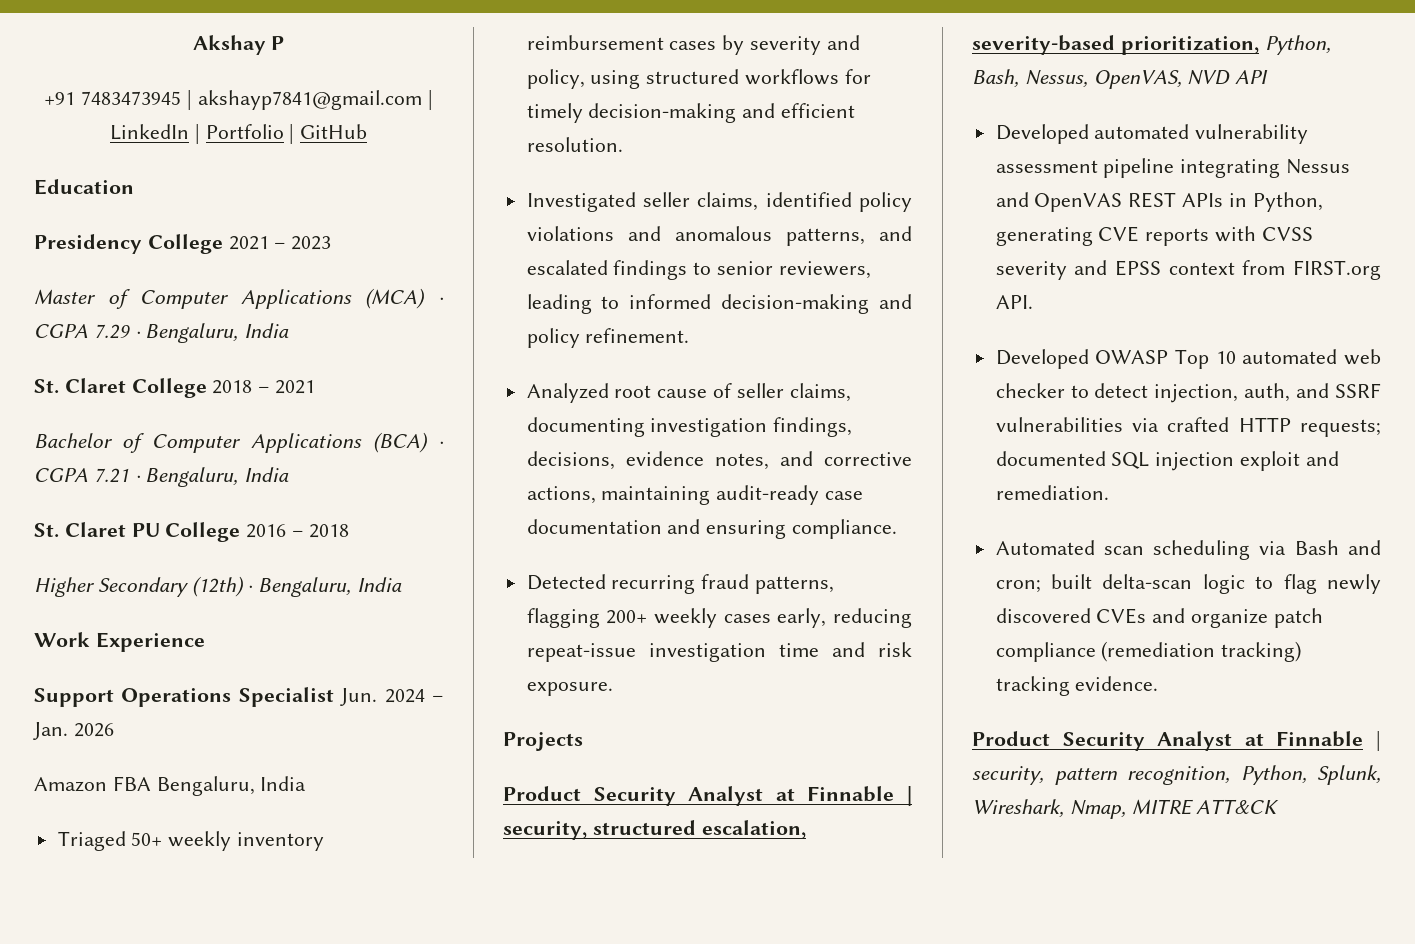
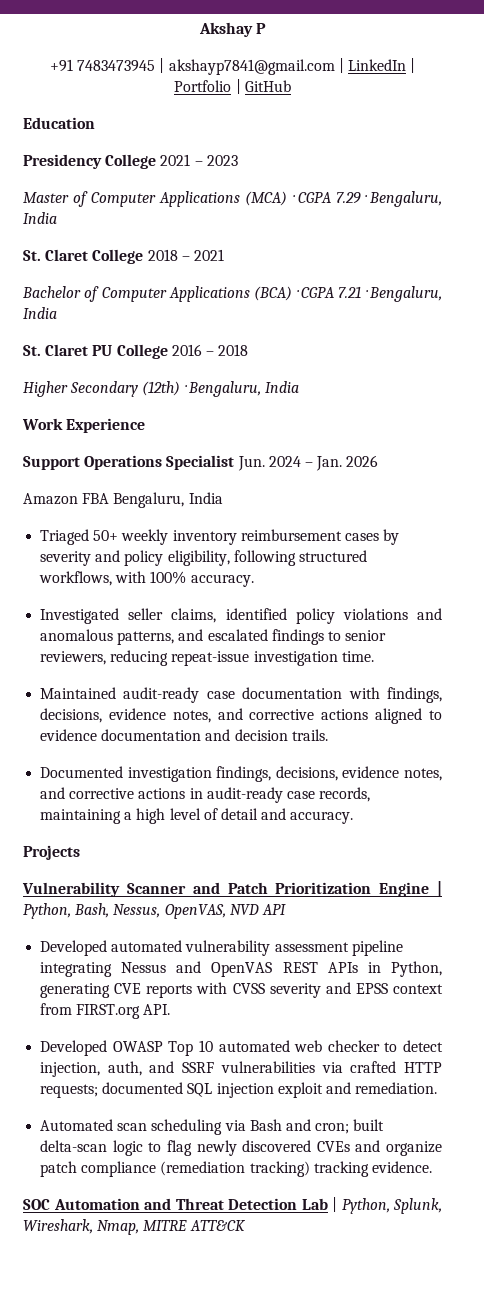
- Triaged 50+ weekly inventory reimbursement cases by severity and policy, using structured workflows for timely decision-making and efficient resolution.
+ Triaged 50+ weekly inventory reimbursement cases by severity and policy eligibility, following structured workflows, with 100% accuracy.
- Investigated seller claims, identified policy violations and anomalous patterns, and escalated findings to senior reviewers, leading to informed decision-making and policy refinement.
- Analyzed root cause of seller claims, documenting investigation findings, decisions, evidence notes, and corrective actions, maintaining audit-ready case documentation and ensuring compliance.
- Detected recurring fraud patterns, flagging 200+ weekly cases early, reducing repeat-issue investigation time and risk exposure.
+ Investigated seller claims, identified policy violations and anomalous patterns, and escalated findings to senior reviewers, reducing repeat-issue investigation time.
+ Maintained audit-ready case documentation with findings, decisions, evidence notes, and corrective actions aligned to evidence documentation and decision trails.
+ Documented investigation findings, decisions, evidence notes, and corrective actions in audit-ready case records, maintaining a high level of detail and accuracy.
  Projects
- Product Security Analyst at Finnable | security, structured escalation, severity-based prioritization, Python, Bash, Nessus, OpenVAS, NVD API
+ Vulnerability Scanner and Patch Prioritization Engine | Python, Bash, Nessus, OpenVAS, NVD API
- Product Security Analyst at Finnable | security, pattern recognition, Python, Splunk, Wireshark, Nmap, MITRE ATT&CK
+ SOC Automation and Threat Detection Lab | Python, Splunk, Wireshark, Nmap, MITRE ATT&CK

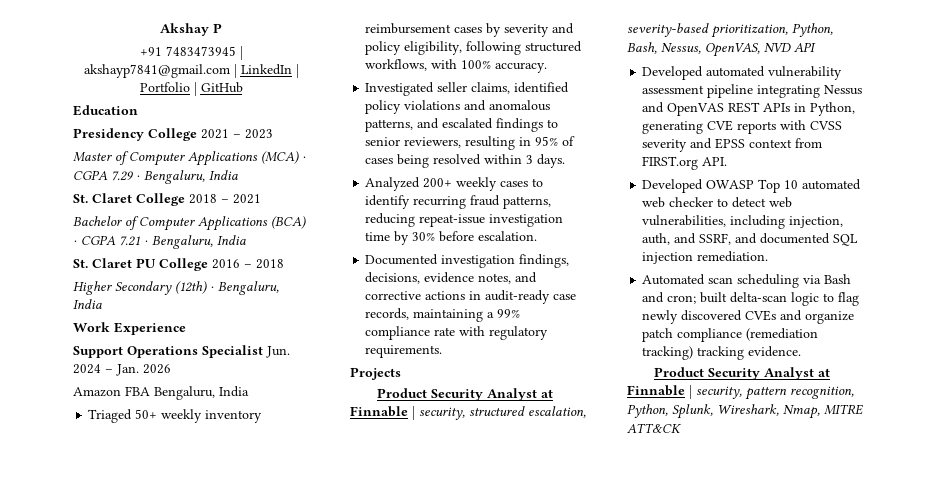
- Investigated seller claims, identified policy violations and anomalous patterns, and escalated findings to senior reviewers, reducing repeat-issue investigation time.
- Maintained audit-ready case documentation with findings, decisions, evidence notes, and corrective actions aligned to evidence documentation and decision trails.
+ Investigated seller claims, identified policy violations and anomalous patterns, and escalated findings to senior reviewers, resulting in 95% of cases being resolved within 3 days.
+ Analyzed 200+ weekly cases to identify recurring fraud patterns, reducing repeat-issue investigation time by 30% before escalation.
- Documented investigation findings, decisions, evidence notes, and corrective actions in audit-ready case records, maintaining a high level of detail and accuracy.
+ Documented investigation findings, decisions, evidence notes, and corrective actions in audit-ready case records, maintaining a 99% compliance rate with regulatory requirements.
  Projects
- Vulnerability Scanner and Patch Prioritization Engine | Python, Bash, Nessus, OpenVAS, NVD API
+ Product Security Analyst at Finnable | security, structured escalation, severity-based prioritization, Python, Bash, Nessus, OpenVAS, NVD API
- Developed OWASP Top 10 automated web checker to detect injection, auth, and SSRF vulnerabilities via crafted HTTP requests; documented SQL injection exploit and remediation.
+ Developed OWASP Top 10 automated web checker to detect web vulnerabilities, including injection, auth, and SSRF, and documented SQL injection remediation.
- SOC Automation and Threat Detection Lab | Python, Splunk, Wireshark, Nmap, MITRE ATT&CK
+ Product Security Analyst at Finnable | security, pattern recognition, Python, Splunk, Wireshark, Nmap, MITRE ATT&CK

